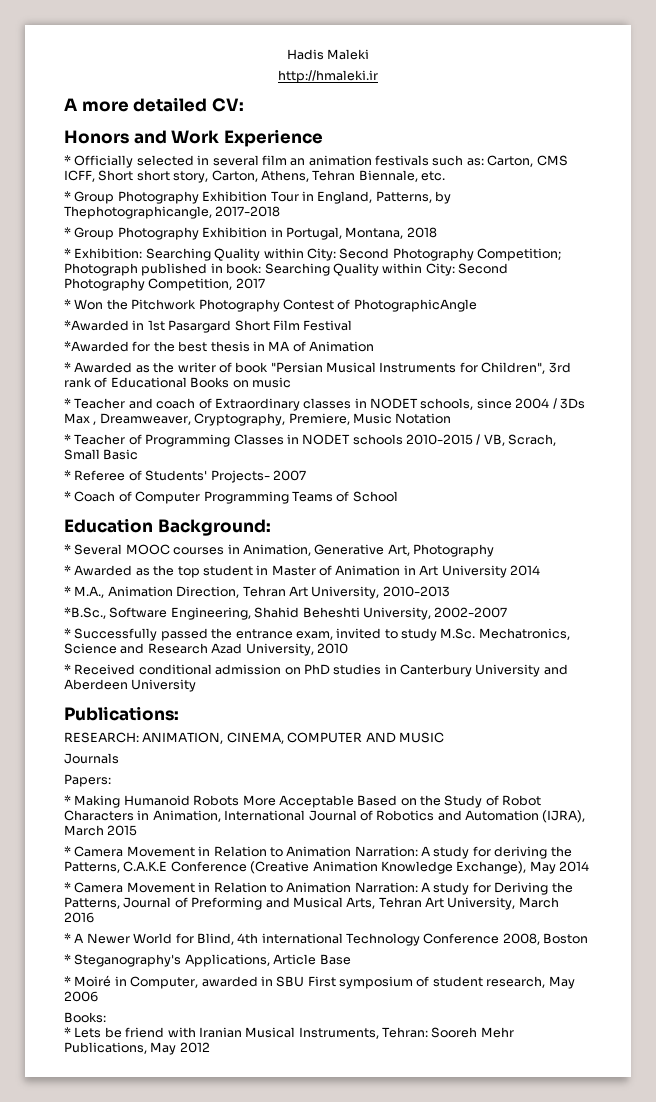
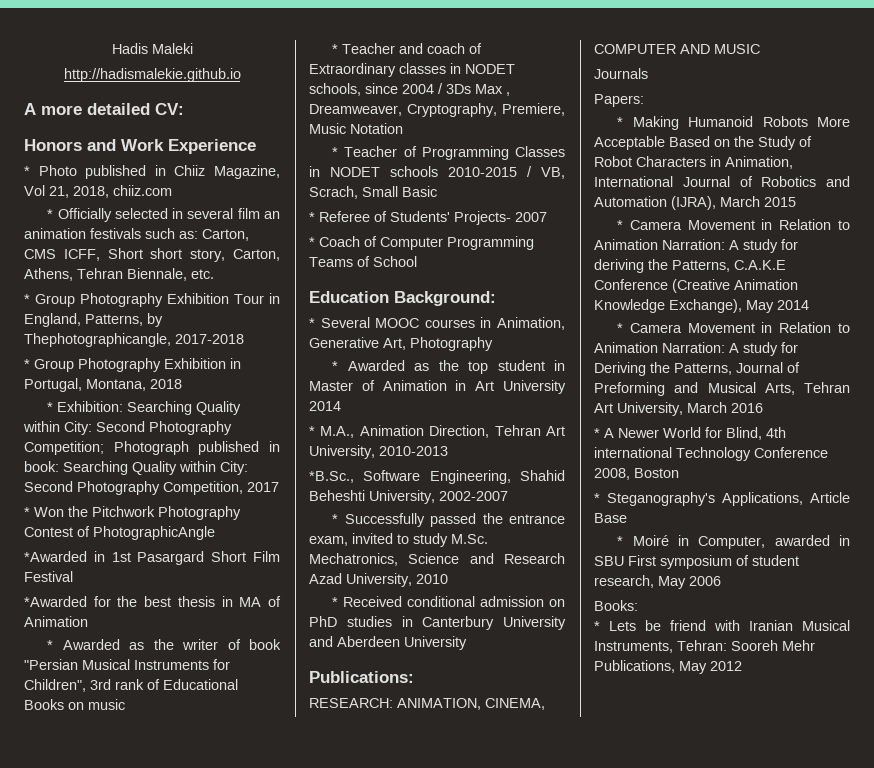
- http://hmaleki.ir
+ http://hadismalekie.github.io
+ * Photo published in Chiiz Magazine, Vol 21, 2018, chiiz.com

